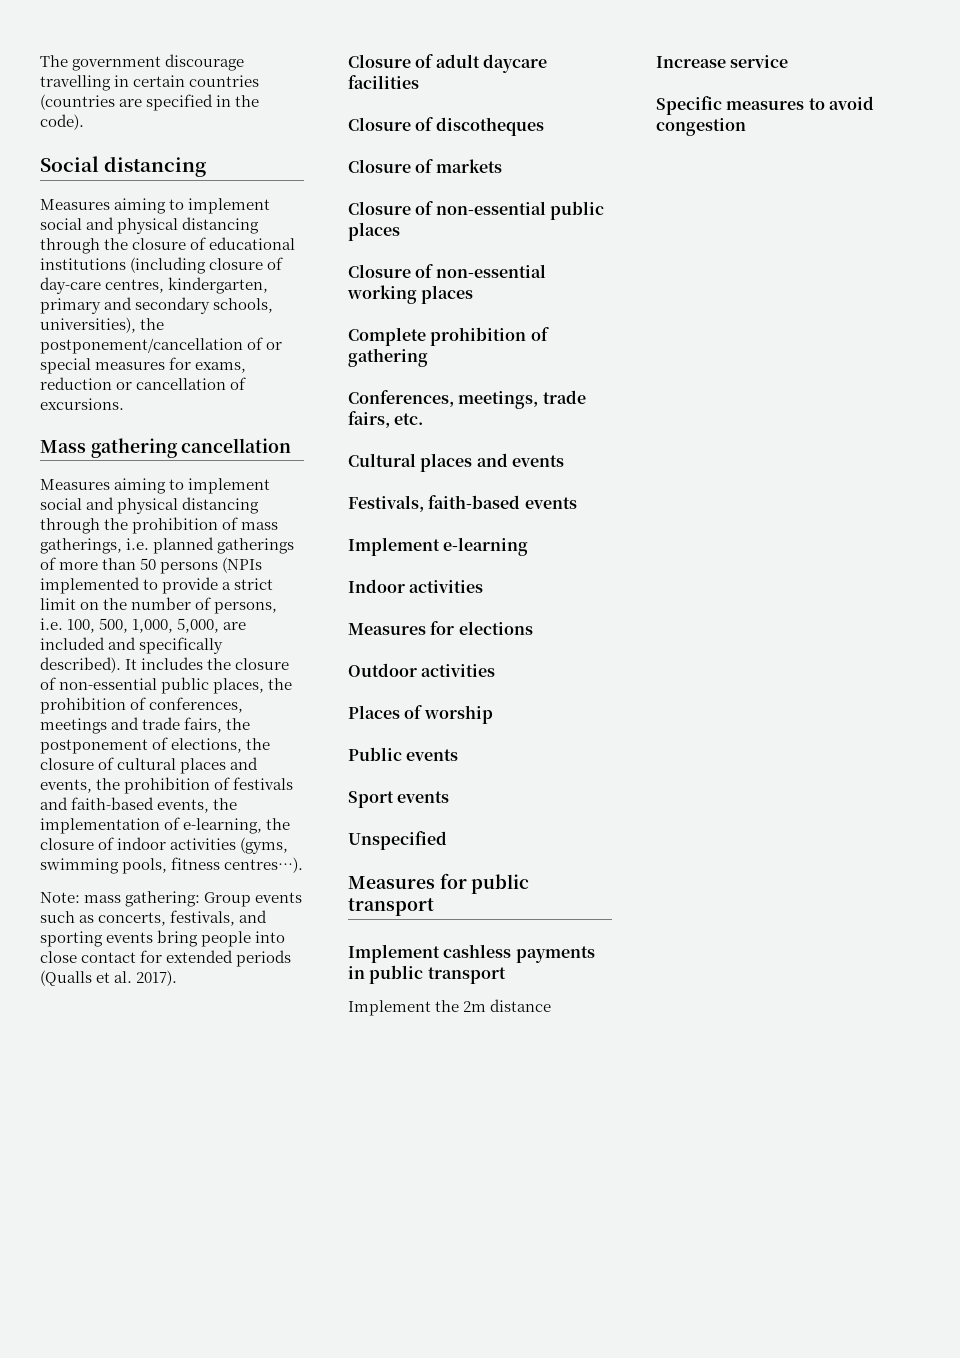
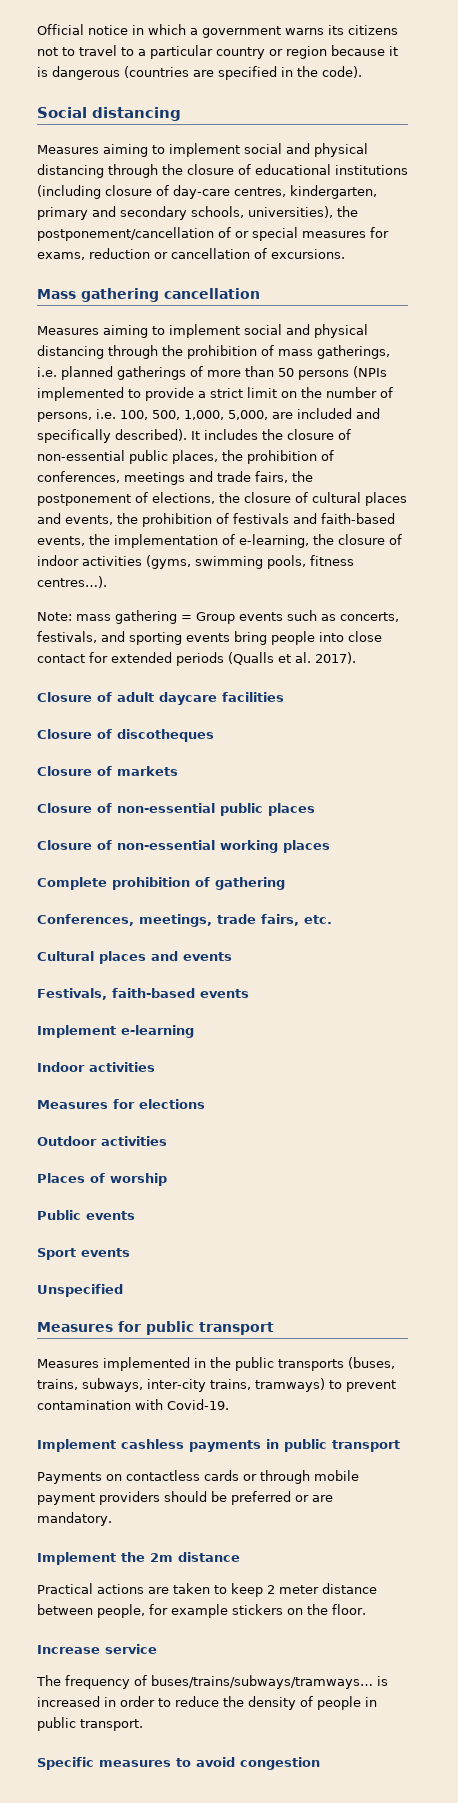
- The government discourage travelling in certain countries (countries are specified in the code).
+ Official notice in which a government warns its citizens not to travel to a particular country or region because it is dangerous (countries are specified in the code).
- Note: mass gathering: Group events such as concerts, festivals, and sporting events bring people into close contact for extended periods (Qualls et al. 2017).
+ Note: mass gathering = Group events such as concerts, festivals, and sporting events bring people into close contact for extended periods (Qualls et al. 2017).
+ Measures implemented in the public transports (buses, trains, subways, inter-city trains, tramways) to prevent contamination with Covid-19.
+ Payments on contactless cards or through mobile payment providers should be preferred or are mandatory.
  Implement the 2m distance
+ Practical actions are taken to keep 2 meter distance between people, for example stickers on the floor.
  Increase service
+ The frequency of buses/trains/subways/tramways… is increased in order to reduce the density of people in public transport.

